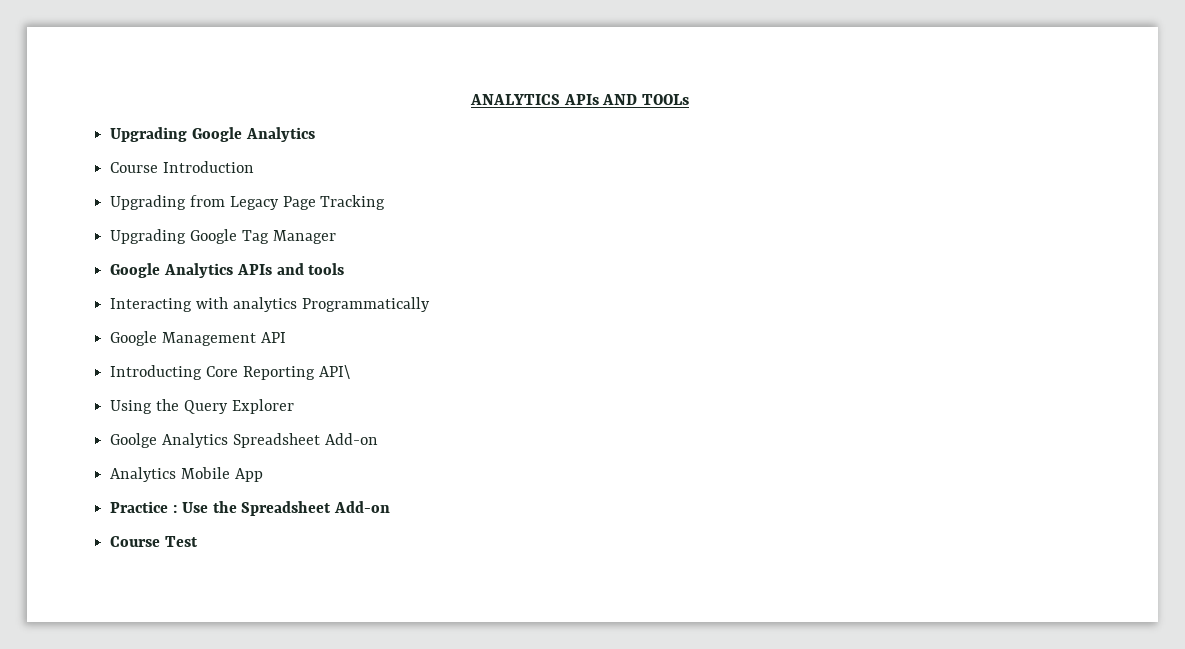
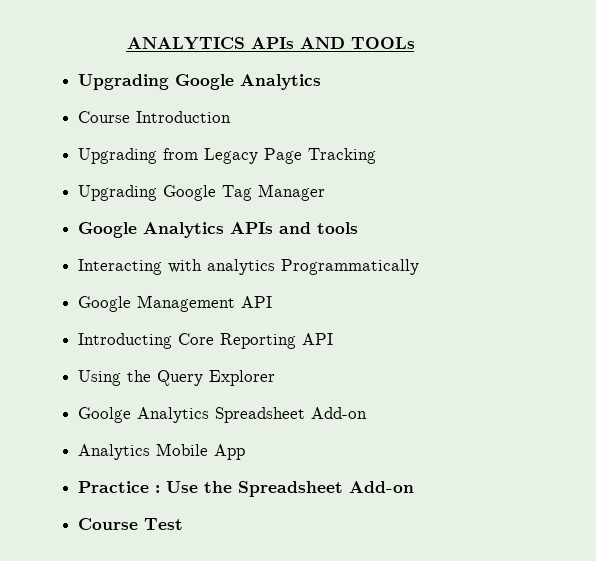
- Introducting Core Reporting API\
+ Introducting Core Reporting API

